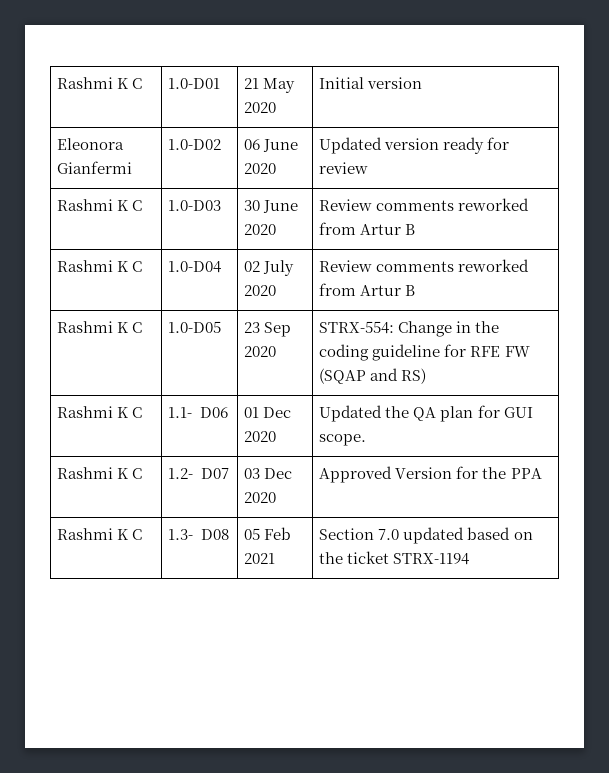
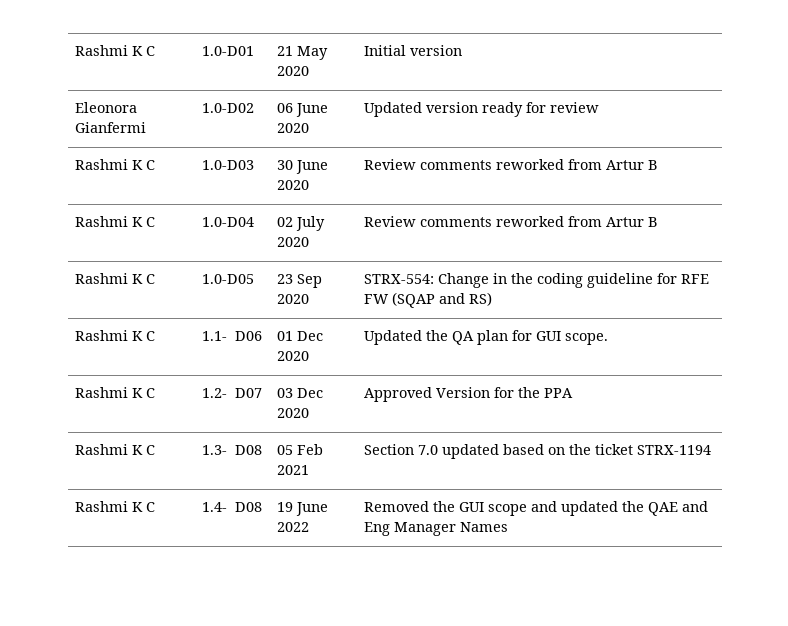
+ Rashmi K C | 1.4- D08 | 19 June 2022 | Removed the GUI scope and updated the QAE and Eng Manager Names

